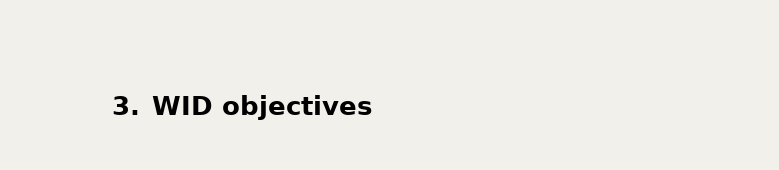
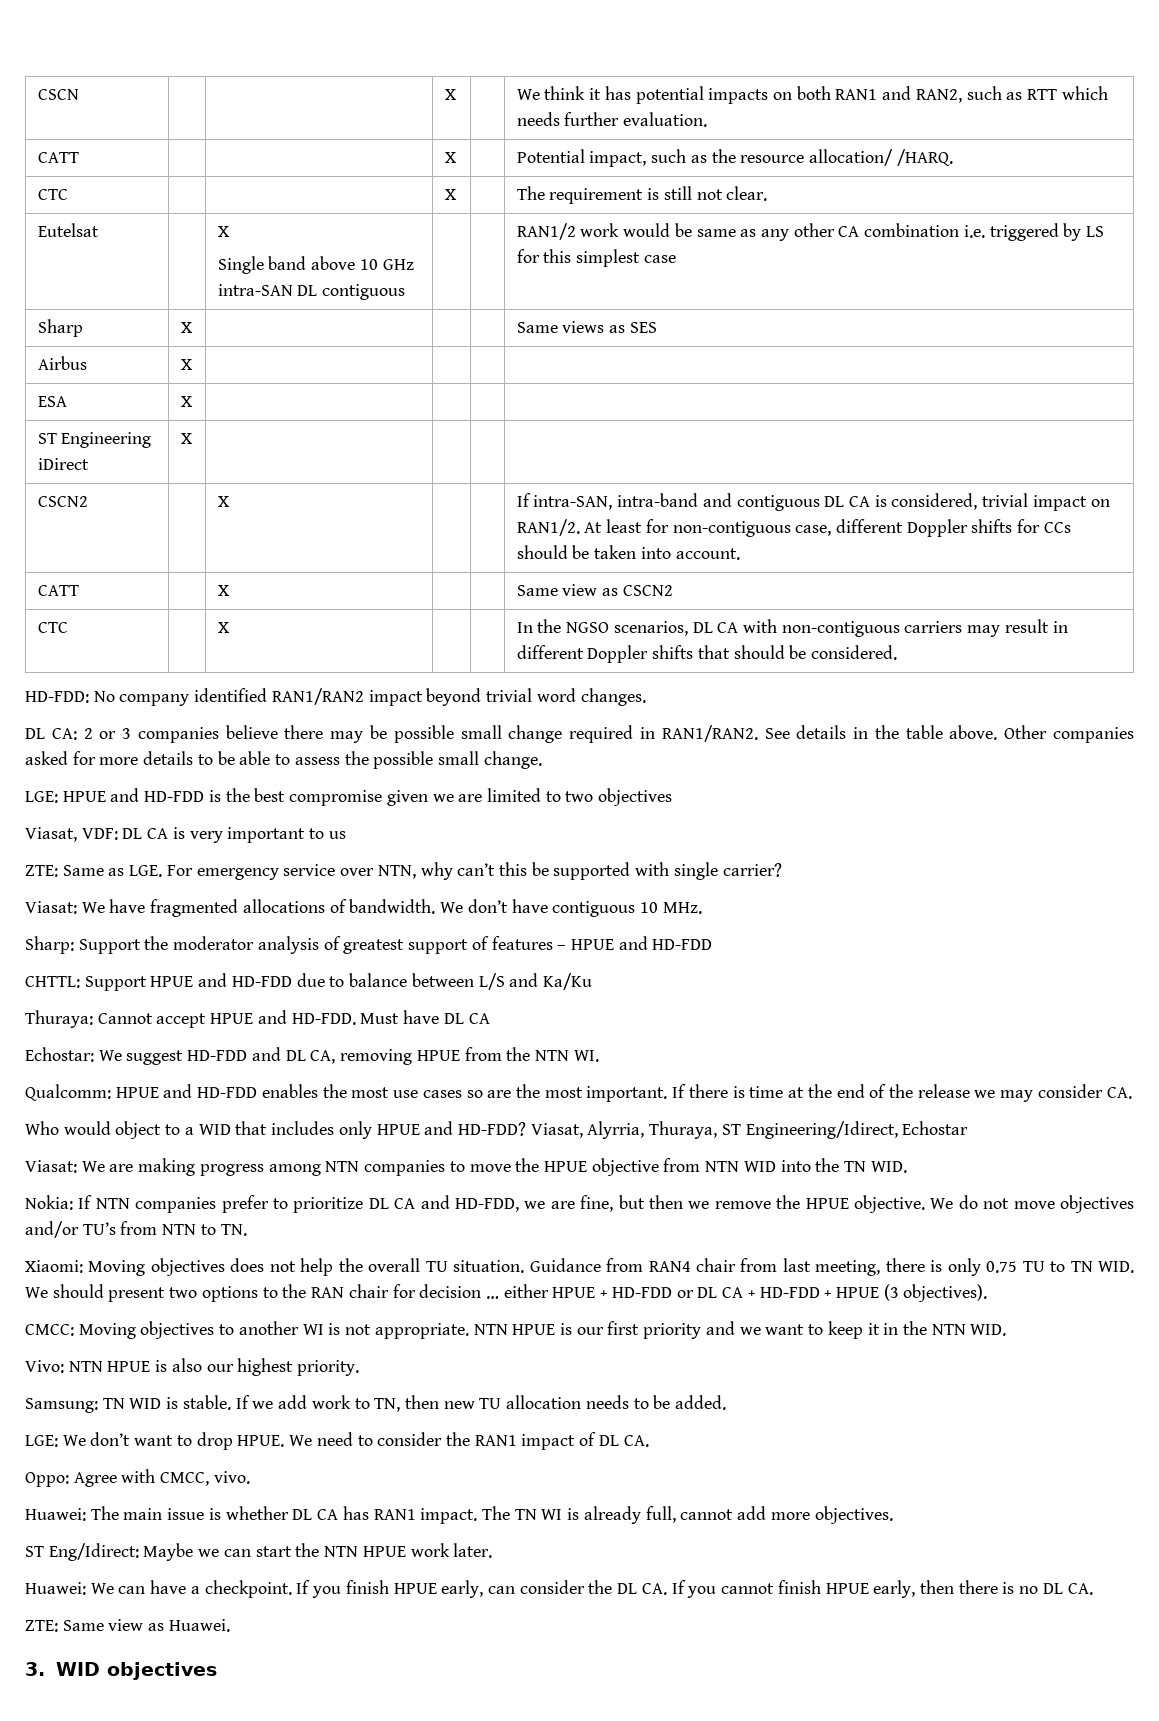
+ CSCN | | | X | | We think it has potential impacts on both RAN1 and RAN2, such as RTT which needs further evaluation.
+ CATT | | | X | | Potential impact, such as the resource allocation/ /HARQ.
+ CTC | | | X | | The requirement is still not clear.
+ Eutelsat | | X
+ Single band above 10 GHz intra-SAN DL contiguous | | | RAN1/2 work would be same as any other CA combination i.e. triggered by LS for this simplest case
+ Sharp | X | | | | Same views as SES
+ Airbus | X | | | |
+ ESA | X | | | |
+ ST Engineering iDirect | X | | | |
+ CSCN2 | | X | | | If intra-SAN, intra-band and contiguous DL CA is considered, trivial impact on RAN1/2. At least for non-contiguous case, different Doppler shifts for CCs should be taken into account.
+ CATT | | X | | | Same view as CSCN2
+ CTC | | X | | | In the NGSO scenarios, DL CA with non-contiguous carriers may result in different Doppler shifts that should be considered.
+ HD-FDD: No company identified RAN1/RAN2 impact beyond trivial word changes.
+ DL CA: 2 or 3 companies believe there may be possible small change required in RAN1/RAN2. See details in the table above. Other companies asked for more details to be able to assess the possible small change.
+ LGE: HPUE and HD-FDD is the best compromise given we are limited to two objectives
+ Viasat, VDF: DL CA is very important to us
+ ZTE: Same as LGE. For emergency service over NTN, why can’t this be supported with single carrier?
+ Viasat: We have fragmented allocations of bandwidth. We don’t have contiguous 10 MHz.
+ Sharp: Support the moderator analysis of greatest support of features – HPUE and HD-FDD
+ CHTTL: Support HPUE and HD-FDD due to balance between L/S and Ka/Ku
+ Thuraya: Cannot accept HPUE and HD-FDD. Must have DL CA
+ Echostar: We suggest HD-FDD and DL CA, removing HPUE from the NTN WI.
+ Qualcomm: HPUE and HD-FDD enables the most use cases so are the most important. If there is time at the end of the release we may consider CA.
+ Who would object to a WID that includes only HPUE and HD-FDD? Viasat, Alyrria, Thuraya, ST Engineering/Idirect, Echostar
+ Viasat: We are making progress among NTN companies to move the HPUE objective from NTN WID into the TN WID.
+ Nokia: If NTN companies prefer to prioritize DL CA and HD-FDD, we are fine, but then we remove the HPUE objective. We do not move objectives and/or TU’s from NTN to TN.
+ Xiaomi: Moving objectives does not help the overall TU situation. Guidance from RAN4 chair from last meeting, there is only 0.75 TU to TN WID. We should present two options to the RAN chair for decision … either HPUE + HD-FDD or DL CA + HD-FDD + HPUE (3 objectives).
+ CMCC: Moving objectives to another WI is not appropriate. NTN HPUE is our first priority and we want to keep it in the NTN WID.
+ Vivo: NTN HPUE is also our highest priority.
+ Samsung: TN WID is stable. If we add work to TN, then new TU allocation needs to be added.
+ LGE: We don’t want to drop HPUE. We need to consider the RAN1 impact of DL CA.
+ Oppo: Agree with CMCC, vivo.
+ Huawei: The main issue is whether DL CA has RAN1 impact. The TN WI is already full, cannot add more objectives.
+ ST Eng/Idirect: Maybe we can start the NTN HPUE work later.
+ Huawei: We can have a checkpoint. If you finish HPUE early, can consider the DL CA. If you cannot finish HPUE early, then there is no DL CA.
+ ZTE: Same view as Huawei.

